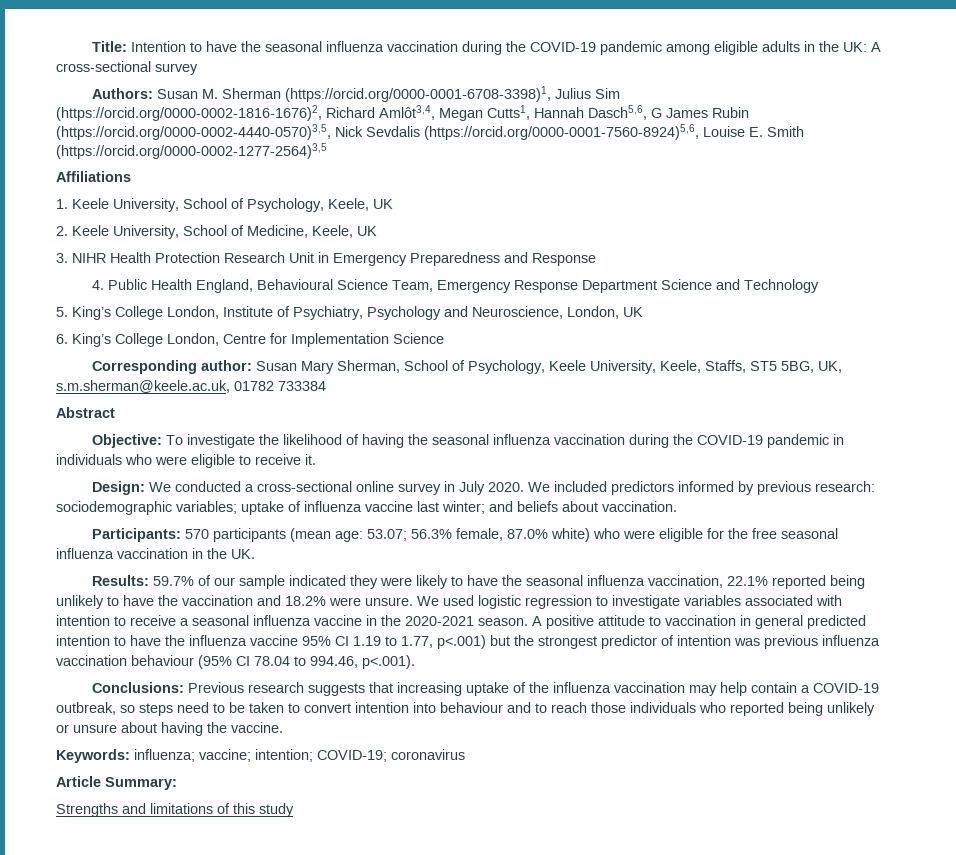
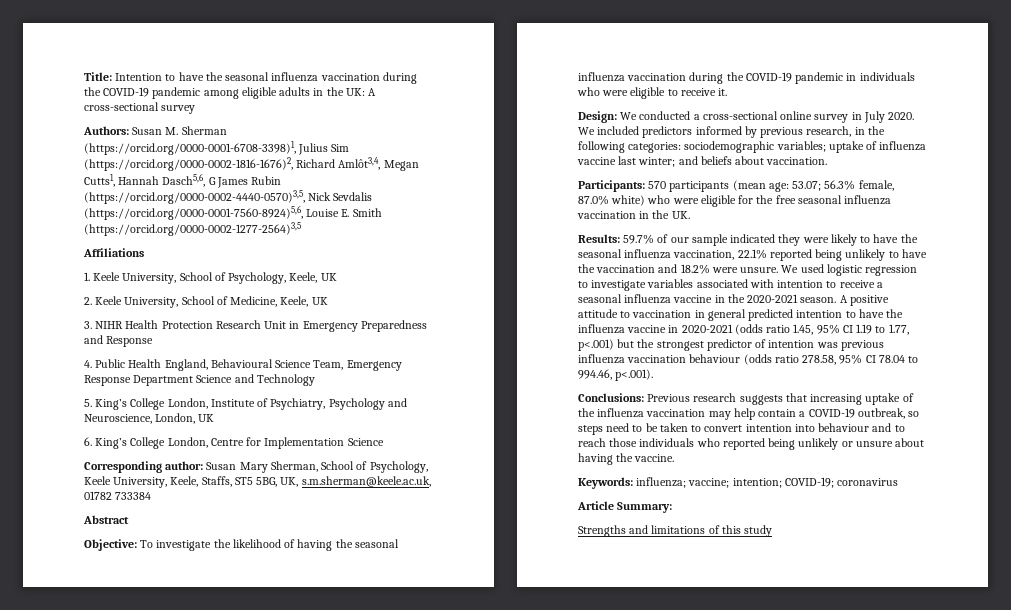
- We included predictors informed by previous research: sociodemographic variables; uptake of influenza vaccine last winter; and beliefs about vaccination.
+ We included predictors informed by previous research, in the following categories: sociodemographic variables; uptake of influenza vaccine last winter; and beliefs about vaccination.
- A positive attitude to vaccination in general predicted intention to have the influenza vaccine 95% CI 1.19 to 1.77, p<.001) but the strongest predictor of intention was previous influenza vaccination behaviour (95% CI 78.04 to 994.46, p<.001).
+ A positive attitude to vaccination in general predicted intention to have the influenza vaccine in 2020-2021 (odds ratio 1.45, 95% CI 1.19 to 1.77, p<.001) but the strongest predictor of intention was previous influenza vaccination behaviour (odds ratio 278.58, 95% CI 78.04 to 994.46, p<.001).

